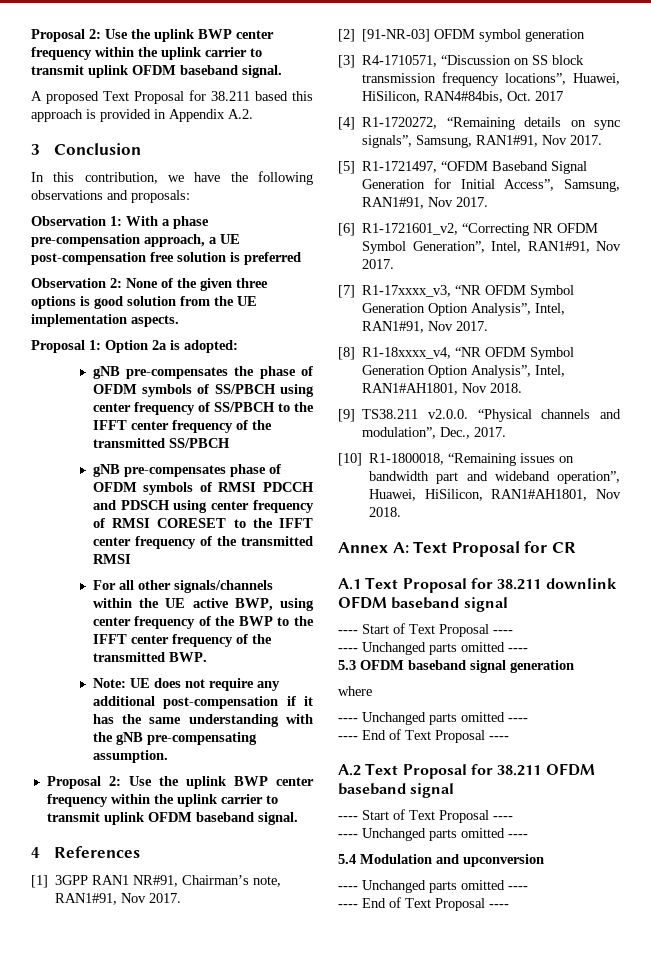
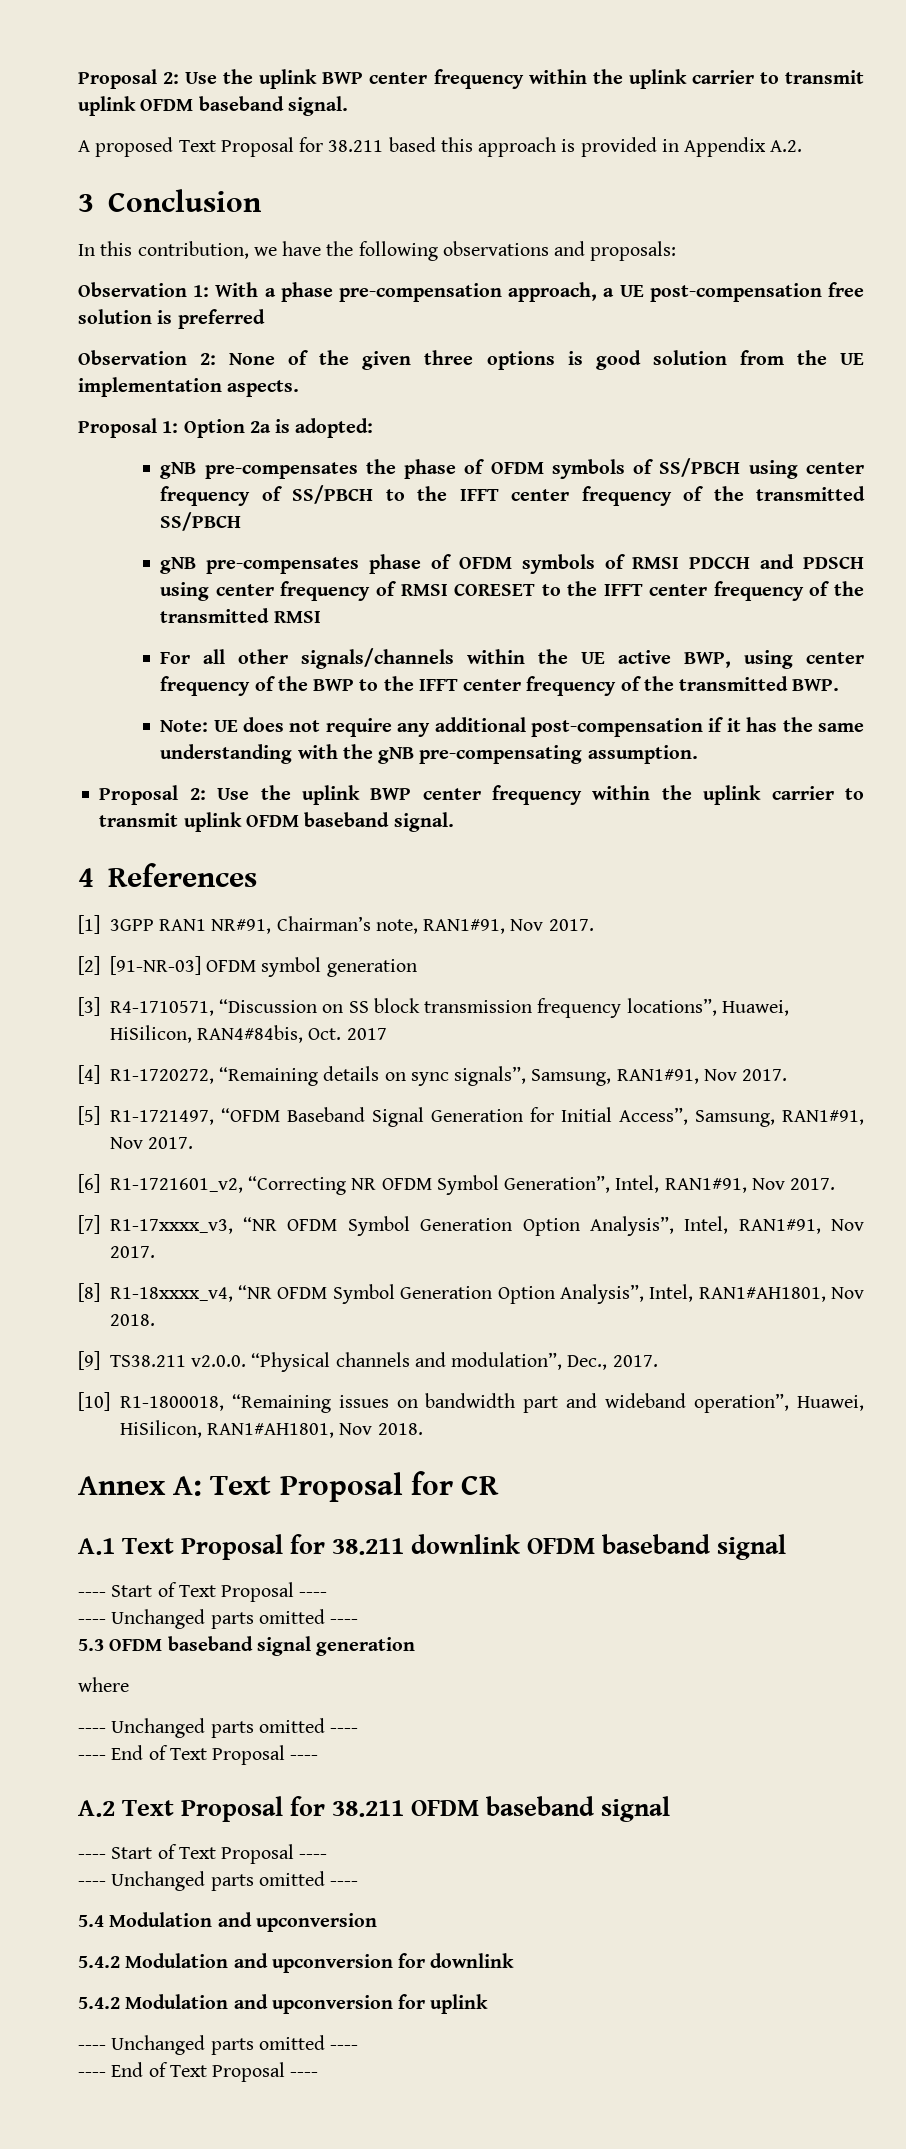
+ 5.4.2 Modulation and upconversion for downlink
+ 5.4.2 Modulation and upconversion for uplink

